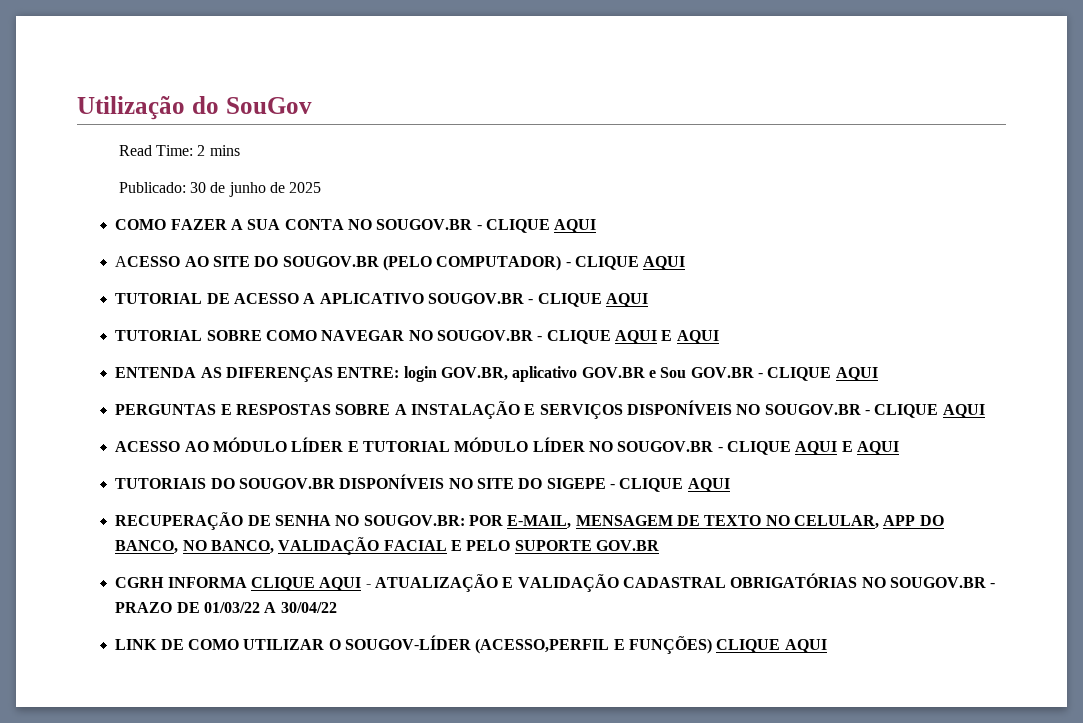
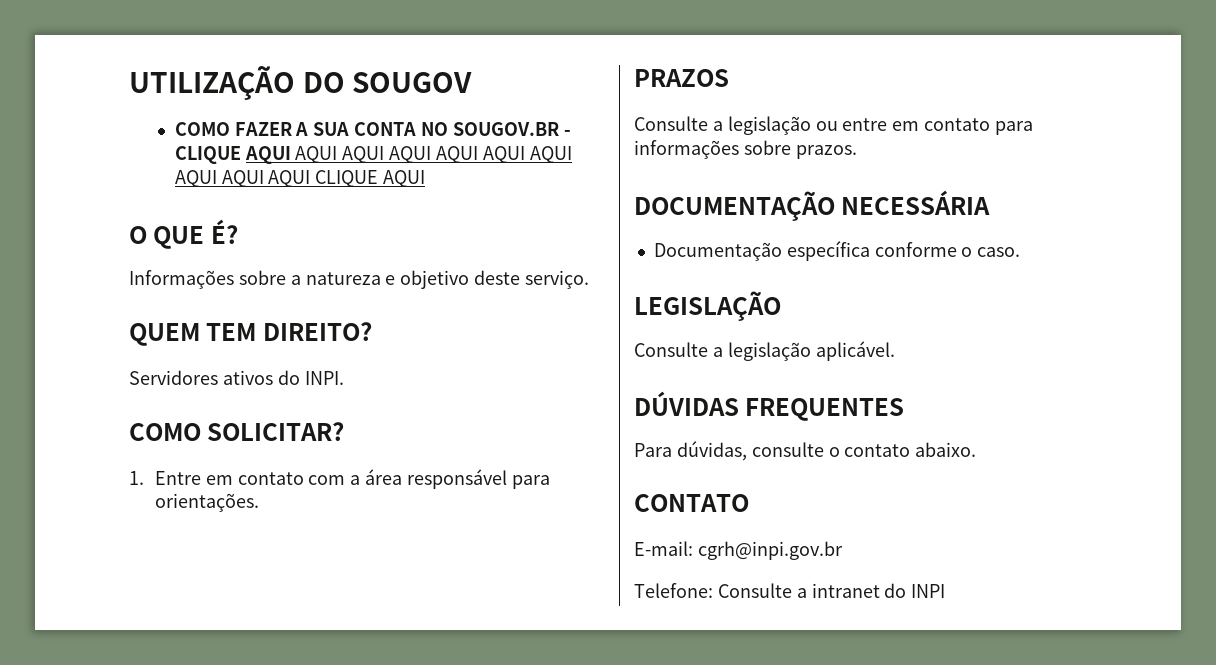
- Utilização do SouGov
- Read Time: 2 mins
- Publicado: 30 de junho de 2025
+ UTILIZAÇÃO DO SOUGOV
- COMO FAZER A SUA CONTA NO SOUGOV.BR - CLIQUE AQUI
- ACESSO AO SITE DO SOUGOV.BR (PELO COMPUTADOR) - CLIQUE AQUI
- TUTORIAL DE ACESSO A APLICATIVO SOUGOV.BR - CLIQUE AQUI
- TUTORIAL SOBRE COMO NAVEGAR NO SOUGOV.BR - CLIQUE AQUI E AQUI
- ENTENDA AS DIFERENÇAS ENTRE: login GOV.BR, aplicativo GOV.BR e Sou GOV.BR - CLIQUE AQUI
- PERGUNTAS E RESPOSTAS SOBRE A INSTALAÇÃO E SERVIÇOS DISPONÍVEIS NO SOUGOV.BR - CLIQUE AQUI
- ACESSO AO MÓDULO LÍDER E TUTORIAL MÓDULO LÍDER NO SOUGOV.BR - CLIQUE AQUI E AQUI
- TUTORIAIS DO SOUGOV.BR DISPONÍVEIS NO SITE DO SIGEPE - CLIQUE AQUI
- RECUPERAÇÃO DE SENHA NO SOUGOV.BR: POR E-MAIL, MENSAGEM DE TEXTO NO CELULAR, APP DO BANCO, NO BANCO, VALIDAÇÃO FACIAL E PELO SUPORTE GOV.BR
- CGRH INFORMA CLIQUE AQUI - ATUALIZAÇÃO E VALIDAÇÃO CADASTRAL OBRIGATÓRIAS NO SOUGOV.BR - PRAZO DE 01/03/22 A 30/04/22
- LINK DE COMO UTILIZAR O SOUGOV-LÍDER (ACESSO,PERFIL E FUNÇÕES) CLIQUE AQUI
+ COMO FAZER A SUA CONTA NO SOUGOV.BR - CLIQUE AQUI AQUI AQUI AQUI AQUI AQUI AQUI AQUI AQUI AQUI CLIQUE AQUI
+ O QUE É?
+ Informações sobre a natureza e objetivo deste serviço.
+ QUEM TEM DIREITO?
+ Servidores ativos do INPI.
+ COMO SOLICITAR?
+ 1. Entre em contato com a área responsável para orientações.
+ PRAZOS
+ Consulte a legislação ou entre em contato para informações sobre prazos.
+ DOCUMENTAÇÃO NECESSÁRIA
+ Documentação específica conforme o caso.
+ LEGISLAÇÃO
+ Consulte a legislação aplicável.
+ DÚVIDAS FREQUENTES
+ Para dúvidas, consulte o contato abaixo.
+ CONTATO
+ E-mail: cgrh@inpi.gov.br
+ Telefone: Consulte a intranet do INPI

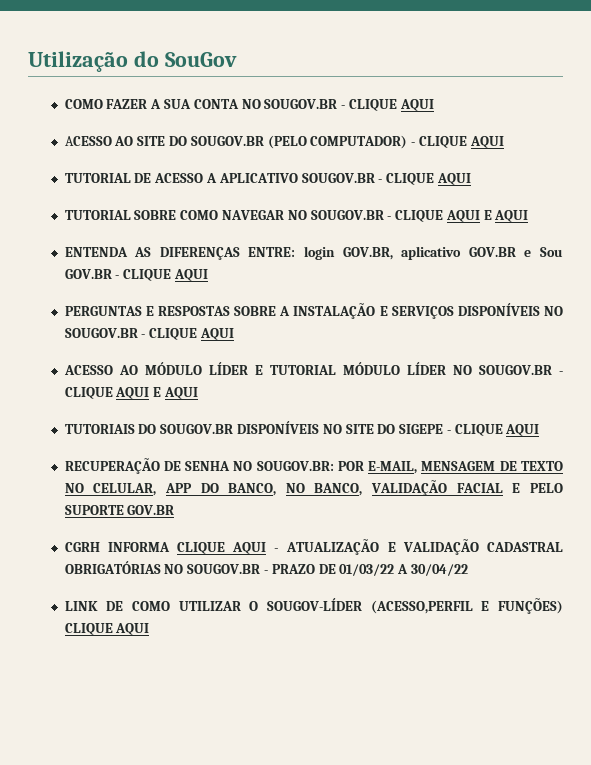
- UTILIZAÇÃO DO SOUGOV
+ Utilização do SouGov
- COMO FAZER A SUA CONTA NO SOUGOV.BR - CLIQUE AQUI AQUI AQUI AQUI AQUI AQUI AQUI AQUI AQUI AQUI CLIQUE AQUI
- O QUE É?
- Informações sobre a natureza e objetivo deste serviço.
- QUEM TEM DIREITO?
- Servidores ativos do INPI.
- COMO SOLICITAR?
- 1. Entre em contato com a área responsável para orientações.
- PRAZOS
- Consulte a legislação ou entre em contato para informações sobre prazos.
- DOCUMENTAÇÃO NECESSÁRIA
- Documentação específica conforme o caso.
- LEGISLAÇÃO
- Consulte a legislação aplicável.
- DÚVIDAS FREQUENTES
- Para dúvidas, consulte o contato abaixo.
- CONTATO
- E-mail: cgrh@inpi.gov.br
- Telefone: Consulte a intranet do INPI
+ COMO FAZER A SUA CONTA NO SOUGOV.BR - CLIQUE AQUI
+ ACESSO AO SITE DO SOUGOV.BR (PELO COMPUTADOR) - CLIQUE AQUI
+ TUTORIAL DE ACESSO A APLICATIVO SOUGOV.BR - CLIQUE AQUI
+ TUTORIAL SOBRE COMO NAVEGAR NO SOUGOV.BR - CLIQUE AQUI E AQUI
+ ENTENDA AS DIFERENÇAS ENTRE: login GOV.BR, aplicativo GOV.BR e Sou GOV.BR - CLIQUE AQUI
+ PERGUNTAS E RESPOSTAS SOBRE A INSTALAÇÃO E SERVIÇOS DISPONÍVEIS NO SOUGOV.BR - CLIQUE AQUI
+ ACESSO AO MÓDULO LÍDER E TUTORIAL MÓDULO LÍDER NO SOUGOV.BR - CLIQUE AQUI E AQUI
+ TUTORIAIS DO SOUGOV.BR DISPONÍVEIS NO SITE DO SIGEPE - CLIQUE AQUI
+ RECUPERAÇÃO DE SENHA NO SOUGOV.BR: POR E-MAIL, MENSAGEM DE TEXTO NO CELULAR, APP DO BANCO, NO BANCO, VALIDAÇÃO FACIAL E PELO SUPORTE GOV.BR
+ CGRH INFORMA CLIQUE AQUI - ATUALIZAÇÃO E VALIDAÇÃO CADASTRAL OBRIGATÓRIAS NO SOUGOV.BR - PRAZO DE 01/03/22 A 30/04/22
+ LINK DE COMO UTILIZAR O SOUGOV-LÍDER (ACESSO,PERFIL E FUNÇÕES) CLIQUE AQUI

